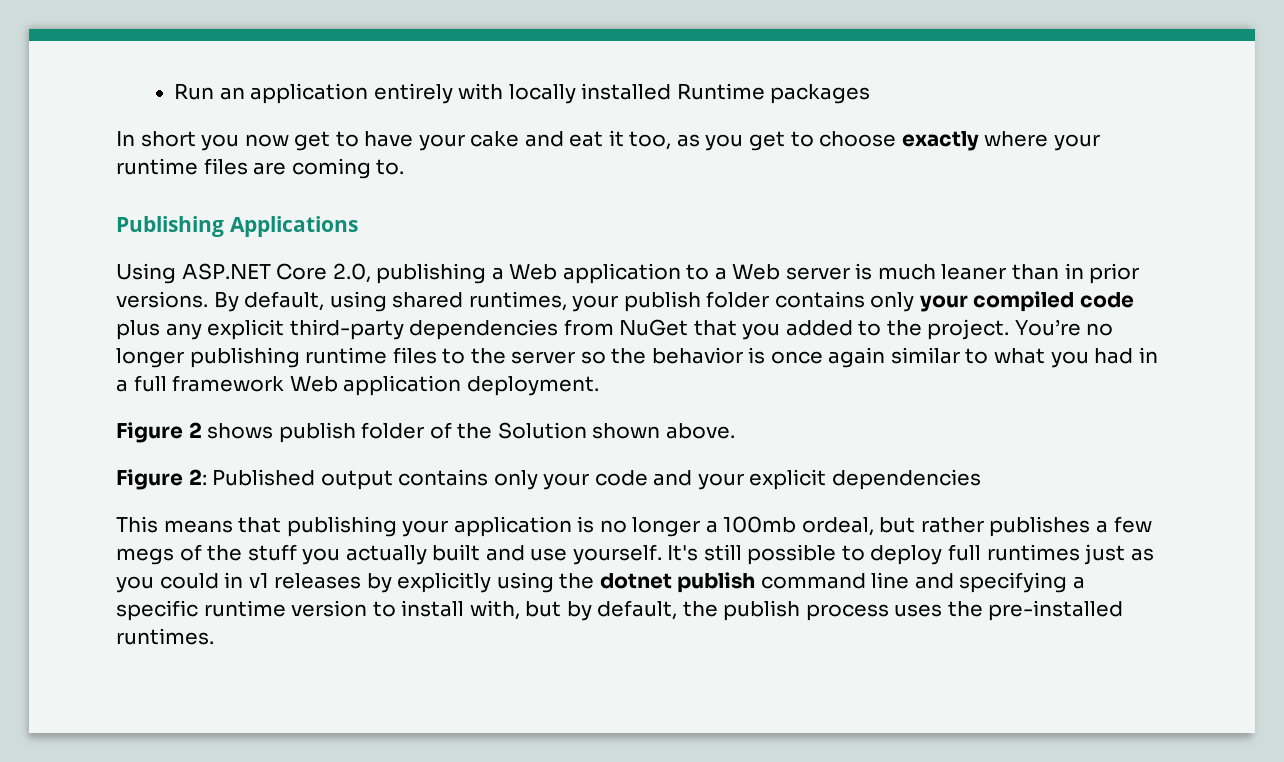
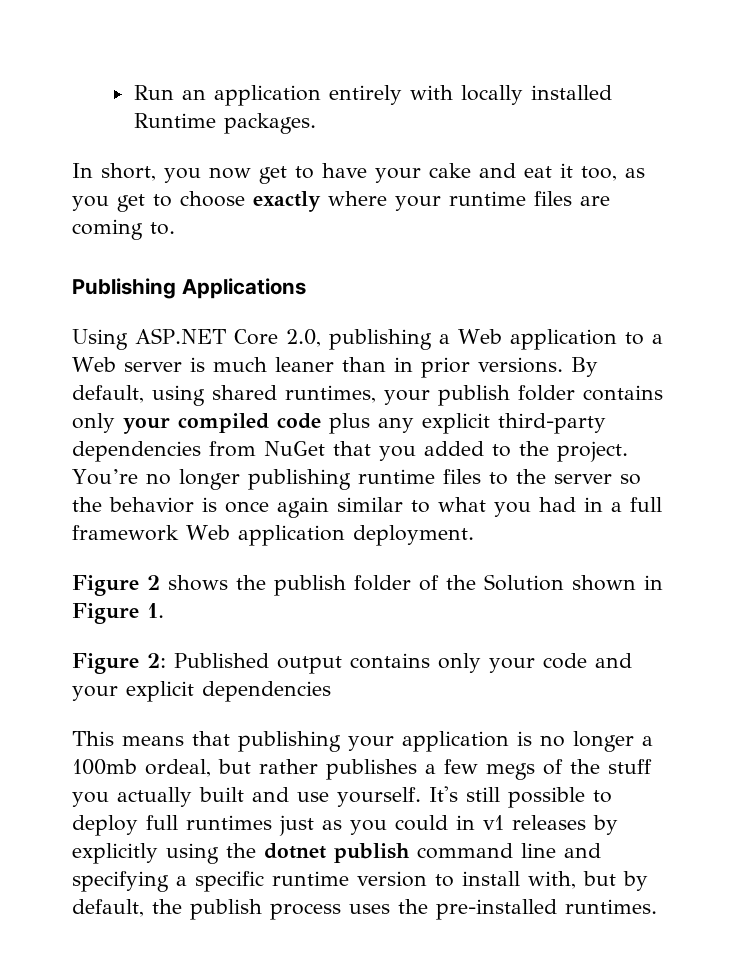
- Run an application entirely with locally installed Runtime packages
+ Run an application entirely with locally installed Runtime packages.
- In short you now get to have your cake and eat it too, as you get to choose exactly where your runtime files are coming to.
+ In short, you now get to have your cake and eat it too, as you get to choose exactly where your runtime files are coming to.
- Figure 2 shows publish folder of the Solution shown above.
+ Figure 2 shows the publish folder of the Solution shown in Figure 1.

